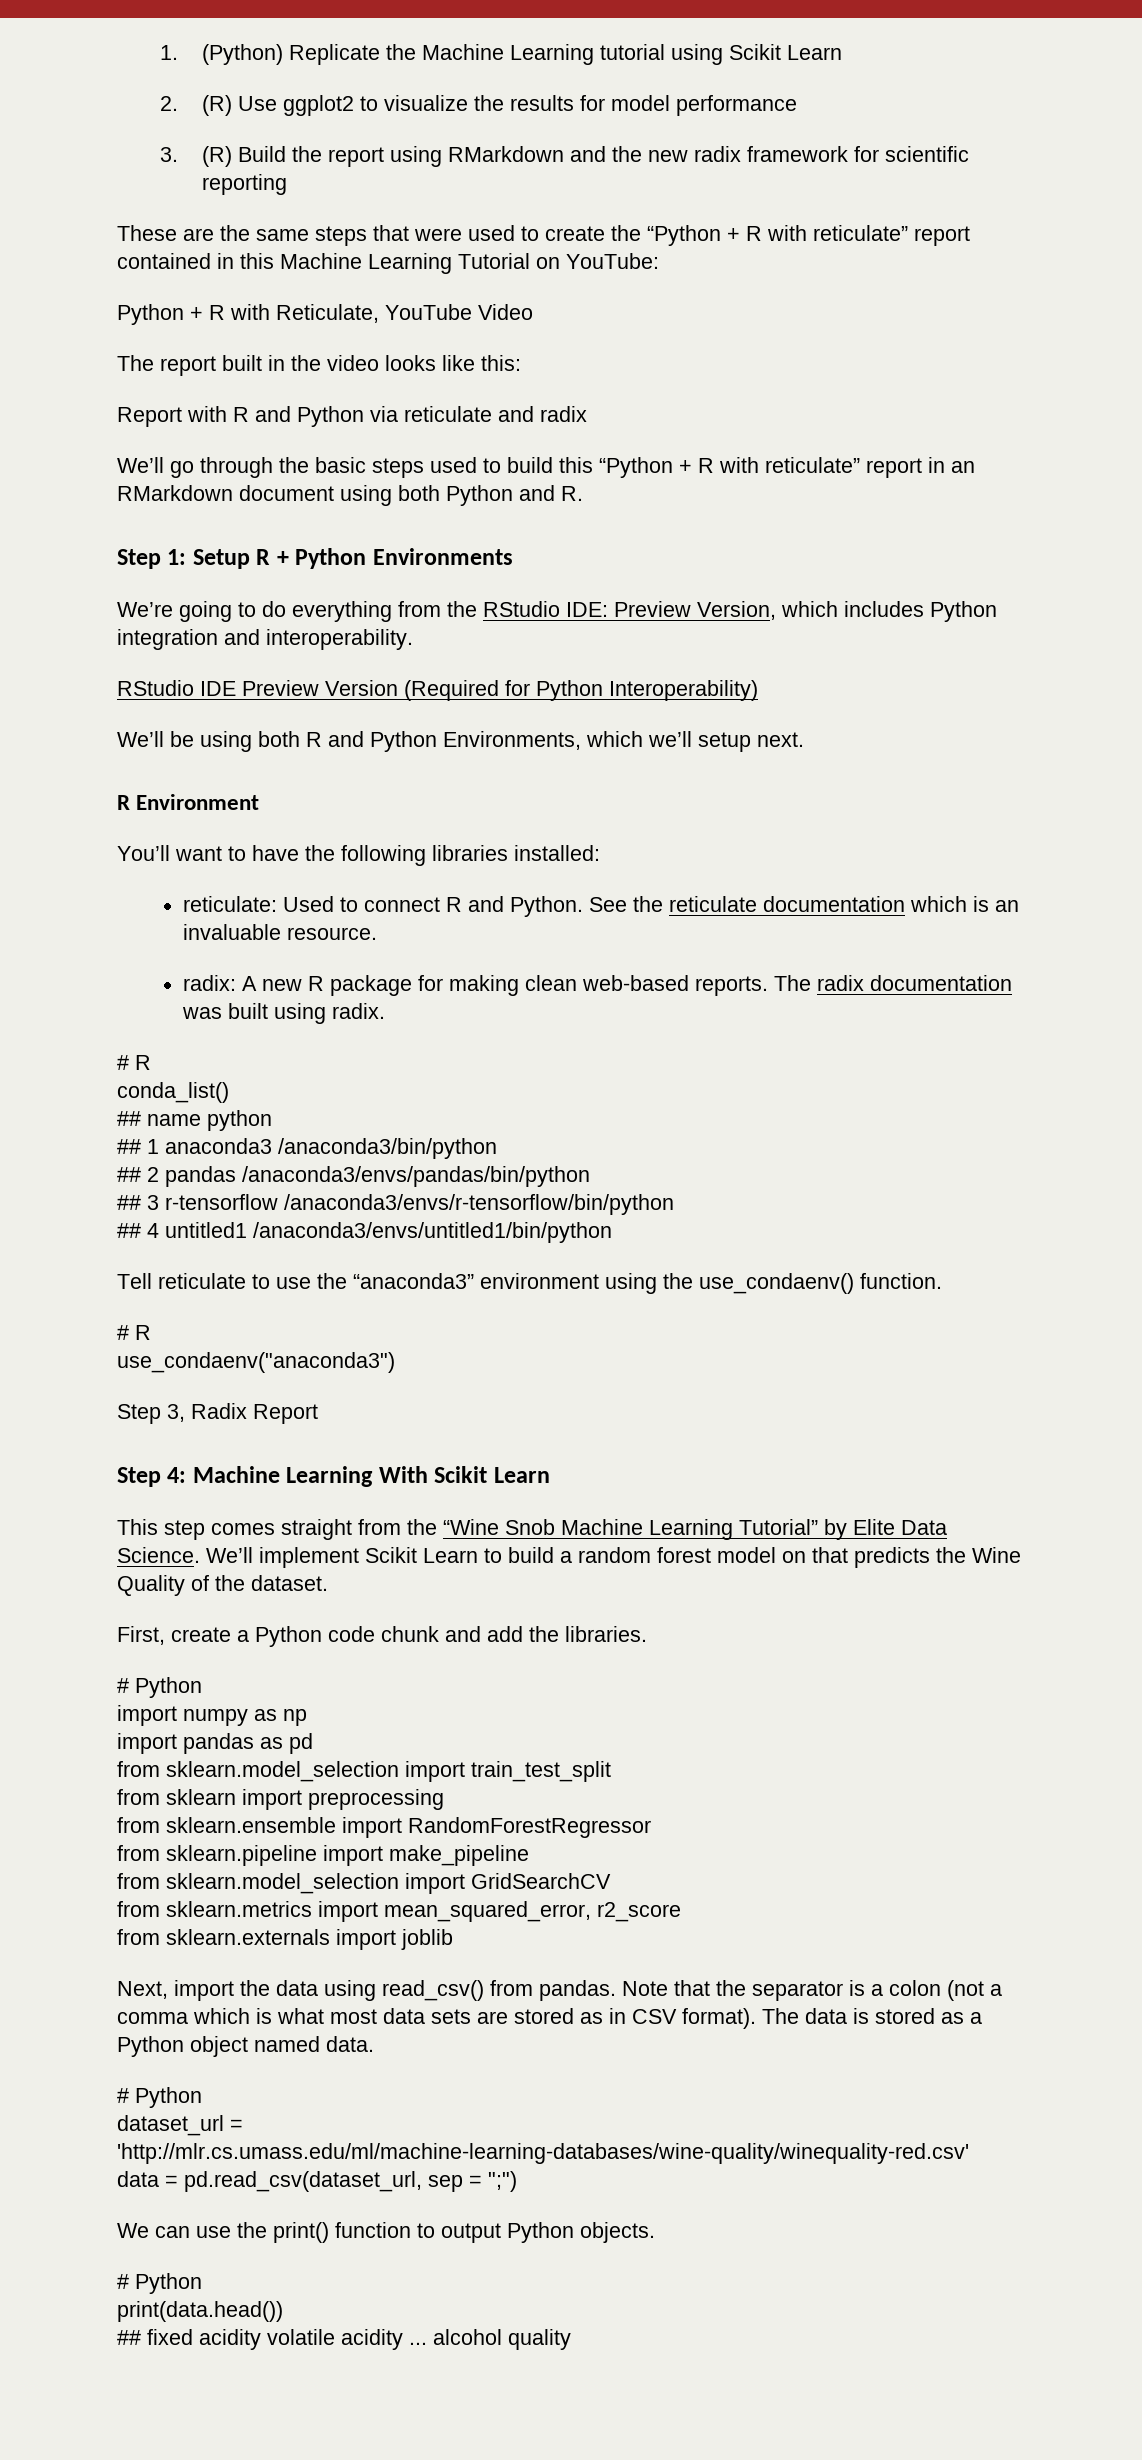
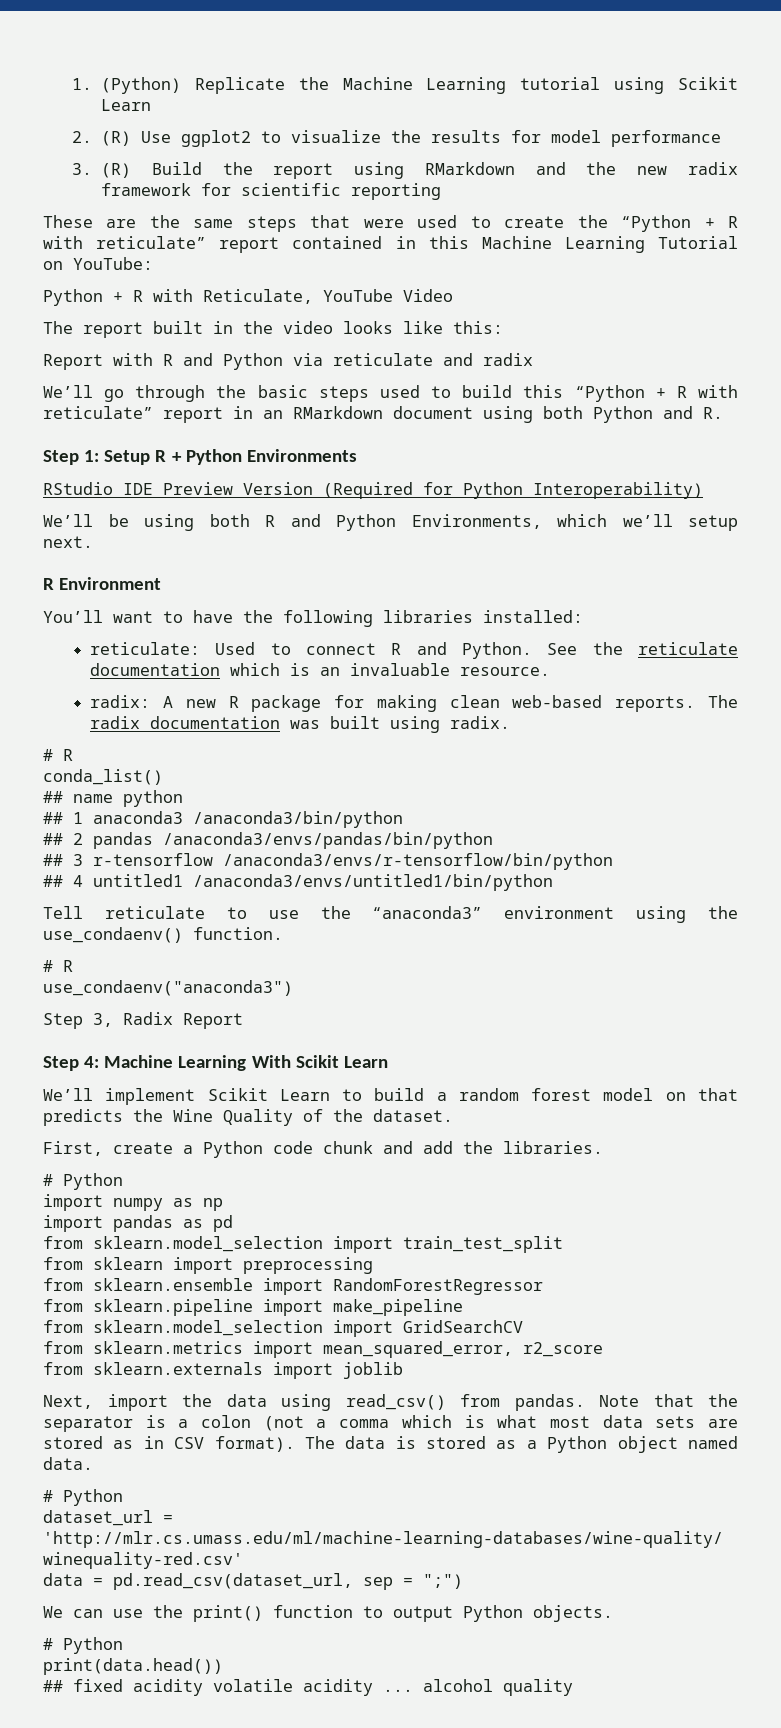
- We’re going to do everything from the RStudio IDE: Preview Version, which includes Python integration and interoperability.
- This step comes straight from the “Wine Snob Machine Learning Tutorial” by Elite Data Science.

